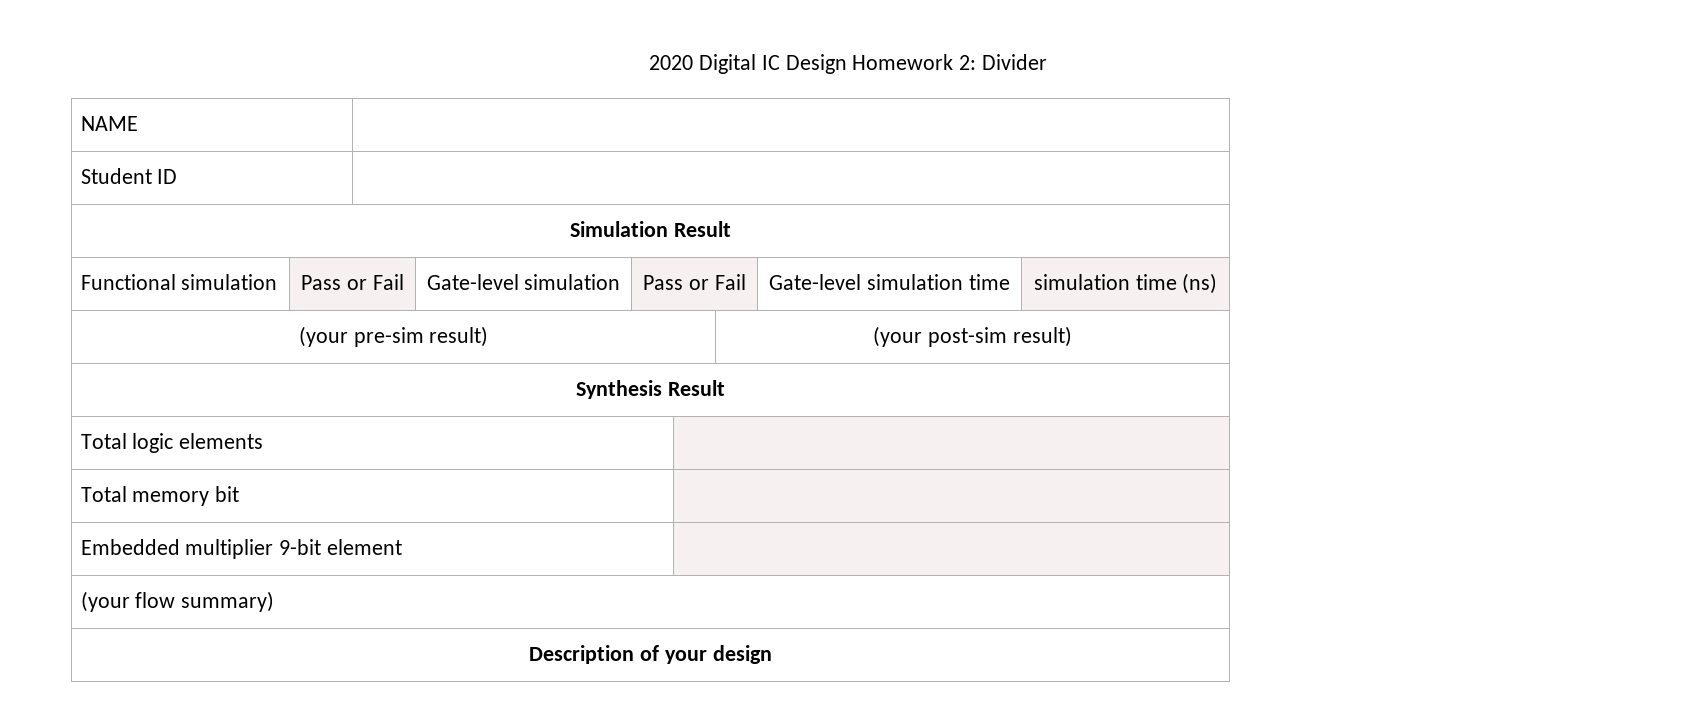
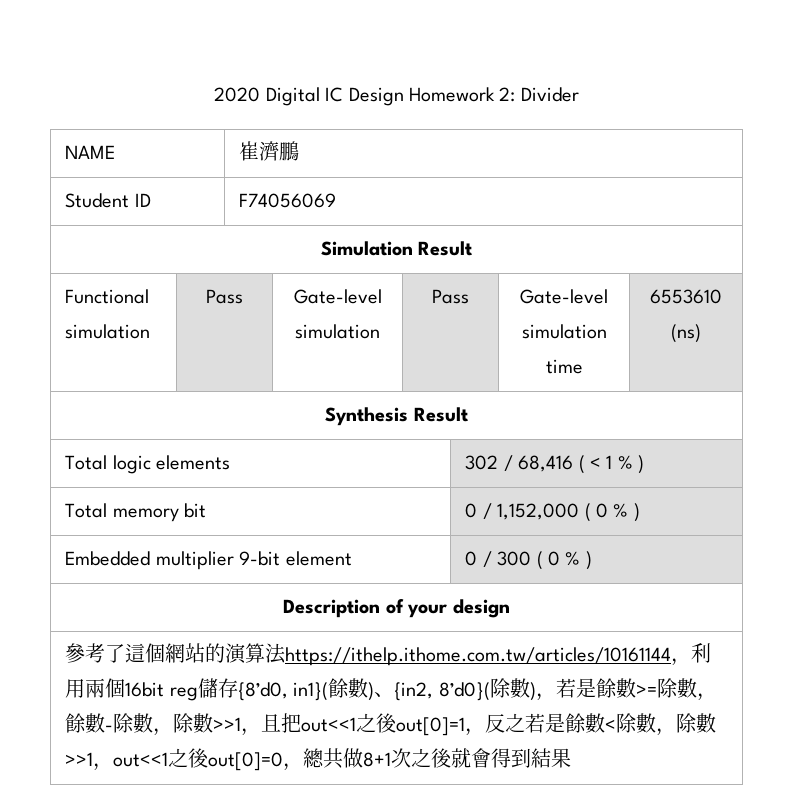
- NAME |
+ NAME | 崔濟鵬
- Student ID |
+ Student ID | F74056069
- Functional simulation | Pass or Fail | Gate-level simulation | Pass or Fail | Gate-level simulation time | simulation time (ns)
+ Functional simulation | Pass | Gate-level simulation | Pass | Gate-level simulation time | 6553610 (ns)
- (your pre-sim result) | (your post-sim result)
- Total logic elements |
- Total memory bit |
- Embedded multiplier 9-bit element |
- (your flow summary)
+ Total logic elements | 302 / 68,416 ( < 1 % )
+ Total memory bit | 0 / 1,152,000 ( 0 % )
+ Embedded multiplier 9-bit element | 0 / 300 ( 0 % )
  Description of your design
+ 參考了這個網站的演算法https://ithelp.ithome.com.tw/articles/10161144，利用兩個16bit reg儲存{8’d0, in1}(餘數)、{in2, 8’d0}(除數)，若是餘數>=除數，餘數-除數，除數>>1，且把out<<1之後out[0]=1，反之若是餘數<除數，除數>>1，out<<1之後out[0]=0，總共做8+1次之後就會得到結果

